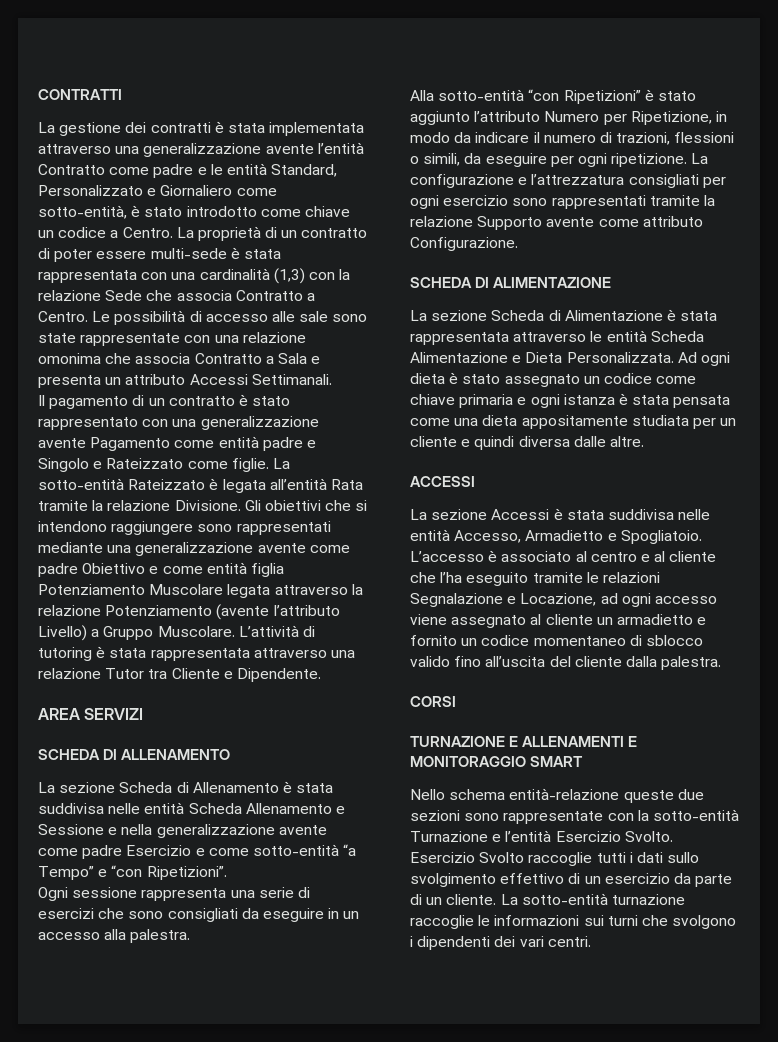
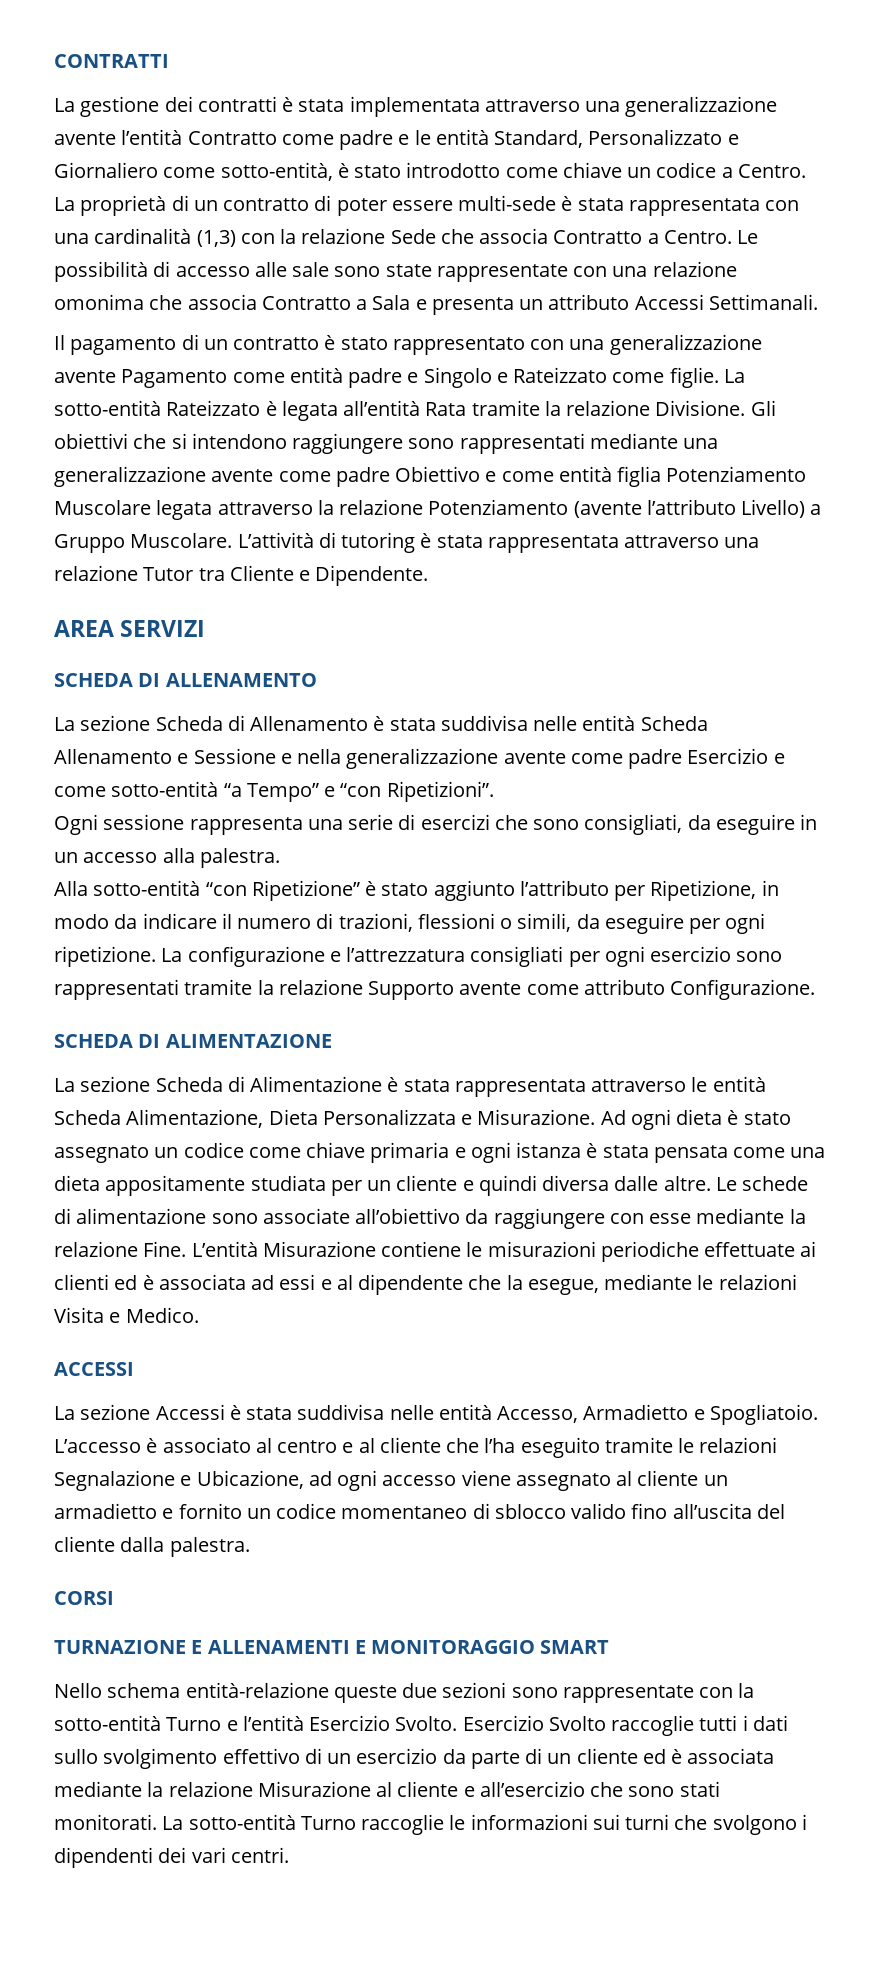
- Ogni sessione rappresenta una serie di esercizi che sono consigliati da eseguire in un accesso alla palestra.
+ Ogni sessione rappresenta una serie di esercizi che sono consigliati, da eseguire in un accesso alla palestra.
- Alla sotto-entità “con Ripetizioni” è stato aggiunto l’attributo Numero per Ripetizione, in modo da indicare il numero di trazioni, flessioni o simili, da eseguire per ogni ripetizione.
+ Alla sotto-entità “con Ripetizione” è stato aggiunto l’attributo per Ripetizione, in modo da indicare il numero di trazioni, flessioni o simili, da eseguire per ogni ripetizione.
- La sezione Scheda di Alimentazione è stata rappresentata attraverso le entità Scheda Alimentazione e Dieta Personalizzata.
+ La sezione Scheda di Alimentazione è stata rappresentata attraverso le entità Scheda Alimentazione, Dieta Personalizzata e Misurazione.
+ Le schede di alimentazione sono associate all’obiettivo da raggiungere con esse mediante la relazione Fine. L’entità Misurazione contiene le misurazioni periodiche effettuate ai clienti ed è associata ad essi e al dipendente che la esegue, mediante le relazioni Visita e Medico.
- L’accesso è associato al centro e al cliente che l’ha eseguito tramite le relazioni Segnalazione e Locazione, ad ogni accesso viene assegnato al cliente un armadietto e fornito un codice momentaneo di sblocco valido fino all’uscita del cliente dalla palestra.
+ L’accesso è associato al centro e al cliente che l’ha eseguito tramite le relazioni Segnalazione e Ubicazione, ad ogni accesso viene assegnato al cliente un armadietto e fornito un codice momentaneo di sblocco valido fino all’uscita del cliente dalla palestra.
- Nello schema entità-relazione queste due sezioni sono rappresentate con la sotto-entità Turnazione e l’entità Esercizio Svolto.
+ Nello schema entità-relazione queste due sezioni sono rappresentate con la sotto-entità Turno e l’entità Esercizio Svolto.
- Esercizio Svolto raccoglie tutti i dati sullo svolgimento effettivo di un esercizio da parte di un cliente. La sotto-entità turnazione raccoglie le informazioni sui turni che svolgono i dipendenti dei vari centri.
+ Esercizio Svolto raccoglie tutti i dati sullo svolgimento effettivo di un esercizio da parte di un cliente ed è associata mediante la relazione Misurazione al cliente e all’esercizio che sono stati monitorati. La sotto-entità Turno raccoglie le informazioni sui turni che svolgono i dipendenti dei vari centri.

